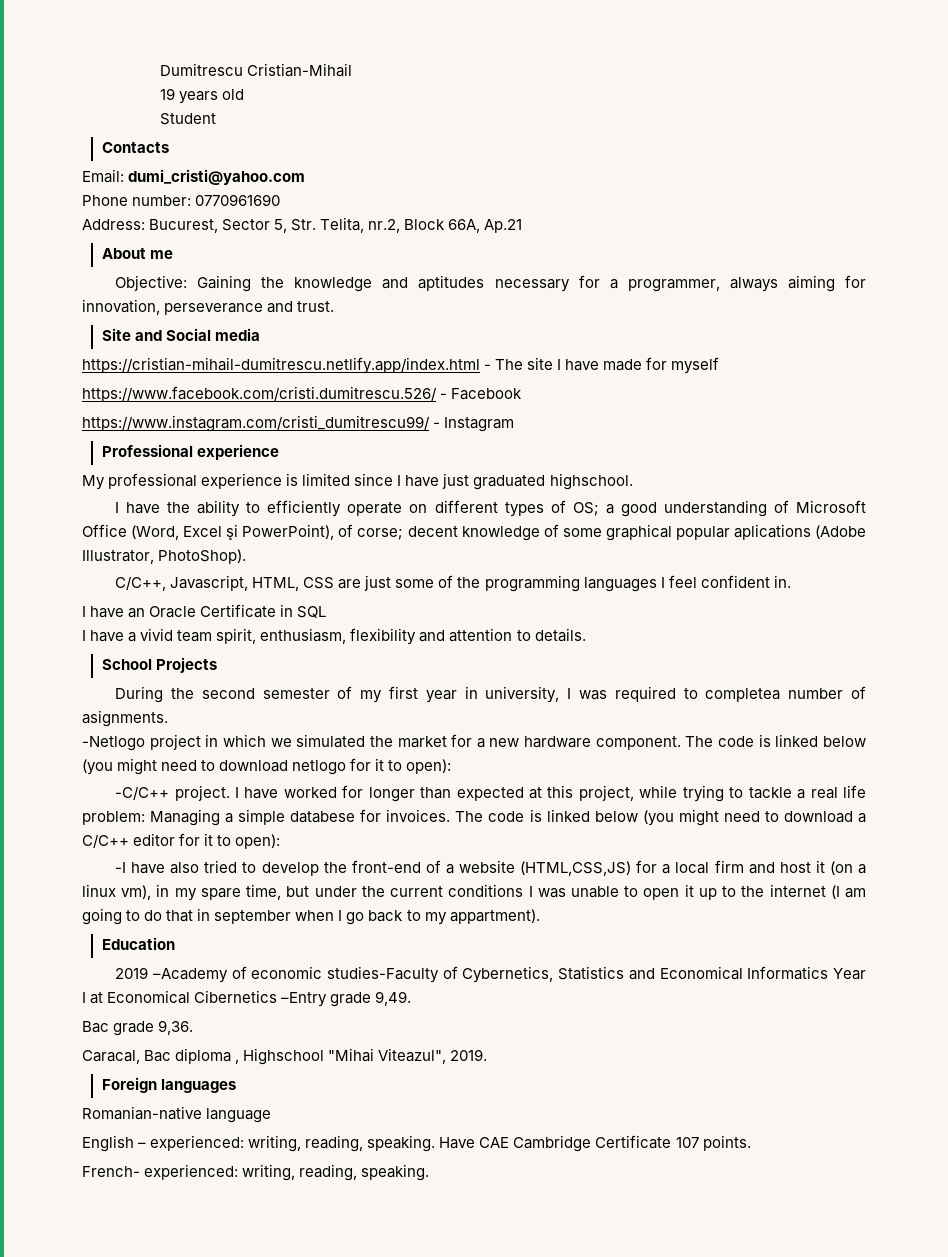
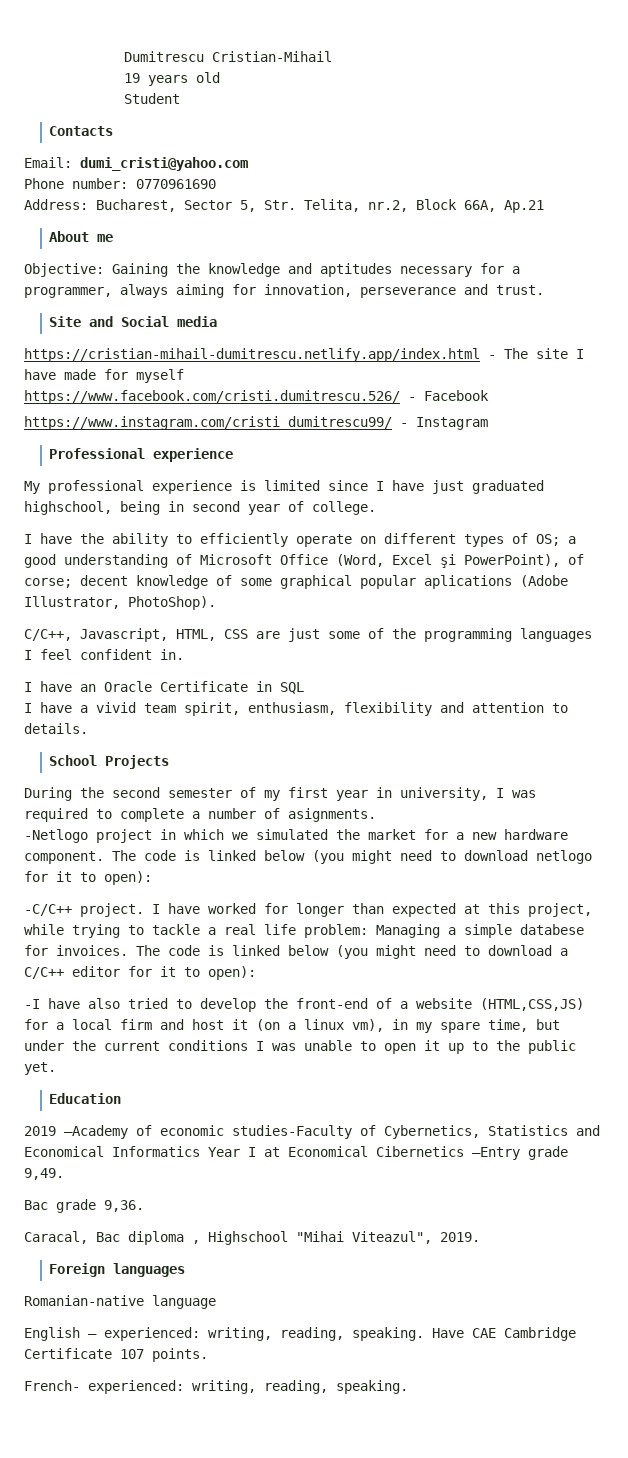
- Address: Bucurest, Sector 5, Str. Telita, nr.2, Block 66A, Ap.21
+ Address: Bucharest, Sector 5, Str. Telita, nr.2, Block 66A, Ap.21
- My professional experience is limited since I have just graduated highschool.
+ My professional experience is limited since I have just graduated highschool, being in second year of college.
- During the second semester of my first year in university, I was required to completea number of asignments.
+ During the second semester of my first year in university, I was required to complete a number of asignments.
- -I have also tried to develop the front-end of a website (HTML,CSS,JS) for a local firm and host it (on a linux vm), in my spare time, but under the current conditions I was unable to open it up to the internet (I am going to do that in september when I go back to my appartment).
+ -I have also tried to develop the front-end of a website (HTML,CSS,JS) for a local firm and host it (on a linux vm), in my spare time, but under the current conditions I was unable to open it up to the public yet.

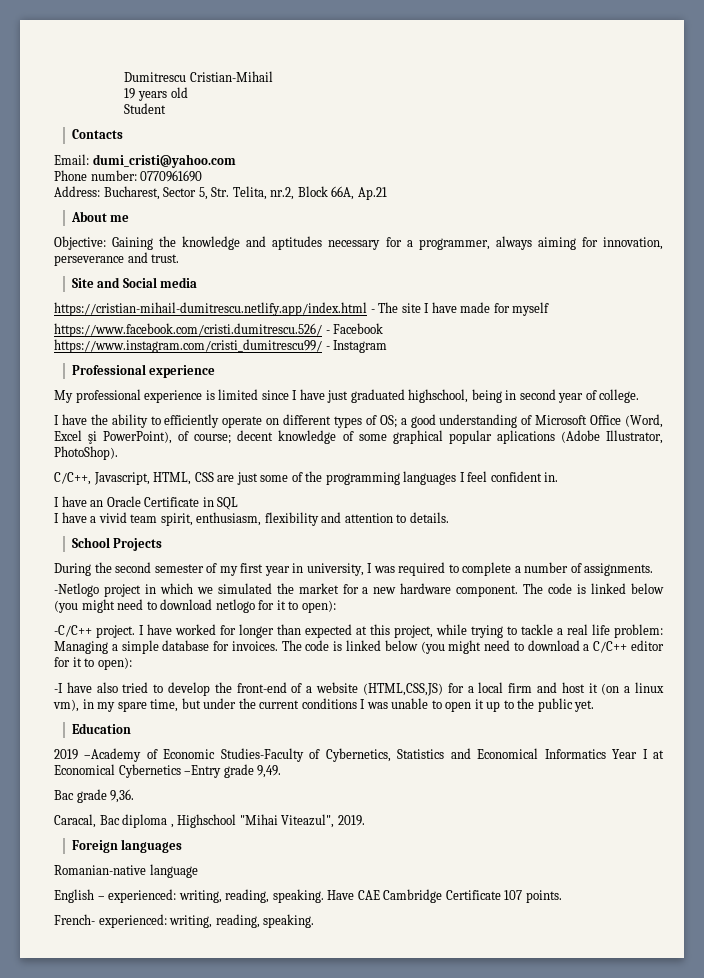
- I have the ability to efficiently operate on different types of OS; a good understanding of Microsoft Office (Word, Excel şi PowerPoint), of corse; decent knowledge of some graphical popular aplications (Adobe Illustrator, PhotoShop).
+ I have the ability to efficiently operate on different types of OS; a good understanding of Microsoft Office (Word, Excel şi PowerPoint), of course; decent knowledge of some graphical popular aplications (Adobe Illustrator, PhotoShop).
- During the second semester of my first year in university, I was required to complete a number of asignments.
+ During the second semester of my first year in university, I was required to complete a number of assignments.
- I have worked for longer than expected at this project, while trying to tackle a real life problem: Managing a simple databese for invoices.
+ I have worked for longer than expected at this project, while trying to tackle a real life problem: Managing a simple database for invoices.
- 2019 –Academy of economic studies-Faculty of Cybernetics, Statistics and Economical Informatics Year I at Economical Cibernetics –Entry grade 9,49.
+ 2019 –Academy of Economic Studies-Faculty of Cybernetics, Statistics and Economical Informatics Year I at Economical Cybernetics –Entry grade 9,49.

